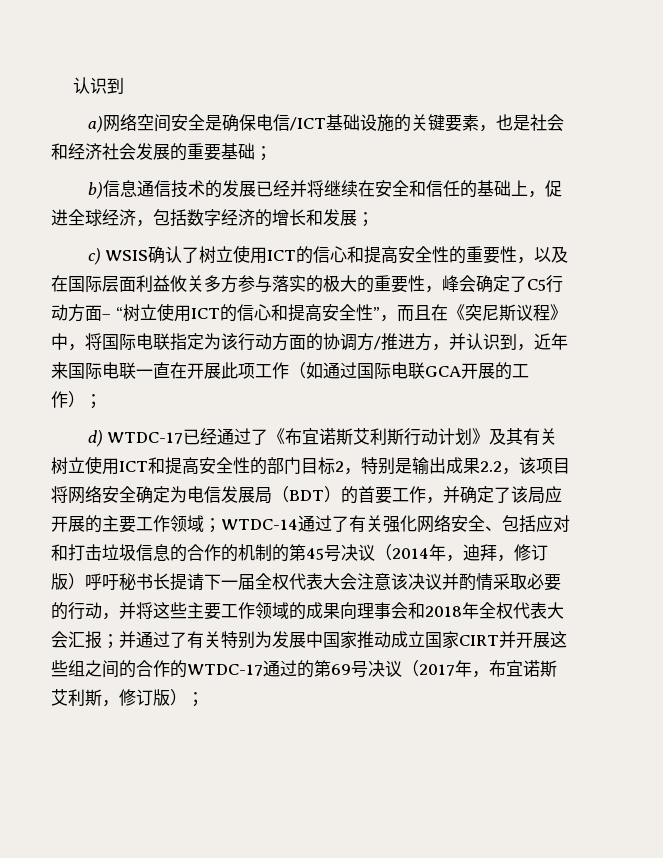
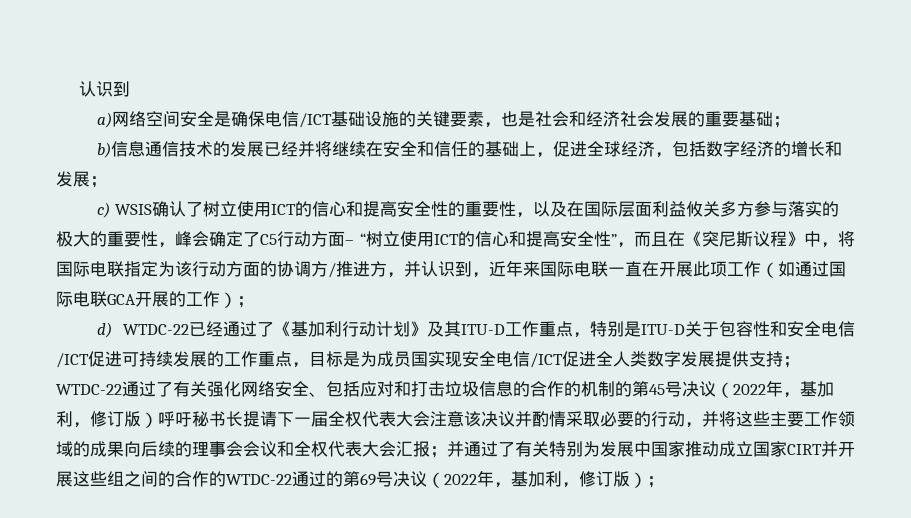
- d) WTDC-17已经通过了《布宜诺斯艾利斯行动计划》及其有关树立使用ICT和提高安全性的部门目标2，特别是输出成果2.2，该项目将网络安全确定为电信发展局（BDT）的首要工作，并确定了该局应开展的主要工作领域；WTDC-14通过了有关强化网络安全、包括应对和打击垃圾信息的合作的机制的第45号决议（2014年，迪拜，修订版）呼吁秘书长提请下一届全权代表大会注意该决议并酌情采取必要的行动，并将这些主要工作领域的成果向理事会和2018年全权代表大会汇报；
+ d) WTDC-22已经通过了《基加利行动计划》及其ITU-D工作重点，特别是ITU-D关于包容性和安全电信/ICT促进可持续发展的工作重点，目标是为成员国实现安全电信/ICT促进全人类数字发展提供支持；WTDC-22通过了有关强化网络安全、包括应对和打击垃圾信息的合作的机制的第45号决议（2022年，基加利，修订版）呼吁秘书长提请下一届全权代表大会注意该决议并酌情采取必要的行动，并将这些主要工作领域的成果向后续的理事会会议和全权代表大会汇报；
- 并通过了有关特别为发展中国家推动成立国家CIRT并开展这些组之间的合作的WTDC-17通过的第69号决议（2017年，布宜诺斯艾利斯，修订版）；
+ 并通过了有关特别为发展中国家推动成立国家CIRT并开展这些组之间的合作的WTDC-22通过的第69号决议（2022年，基加利，修订版）；

